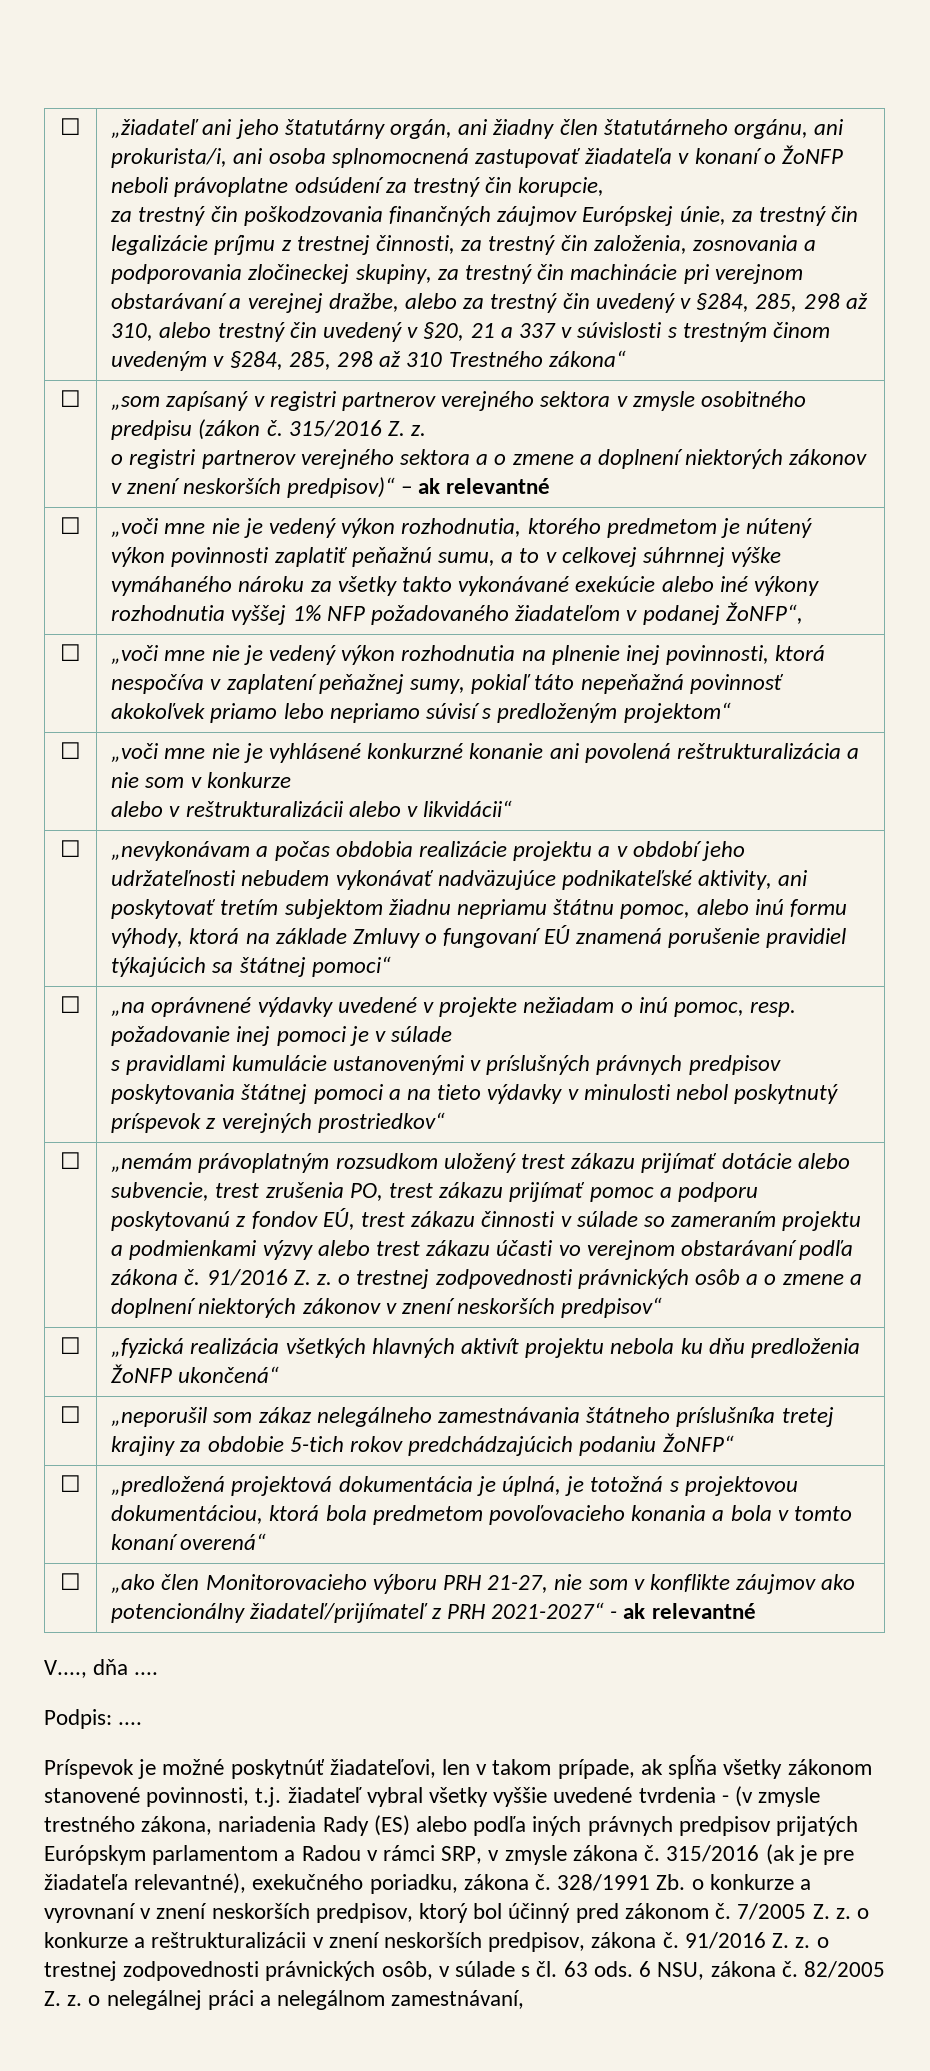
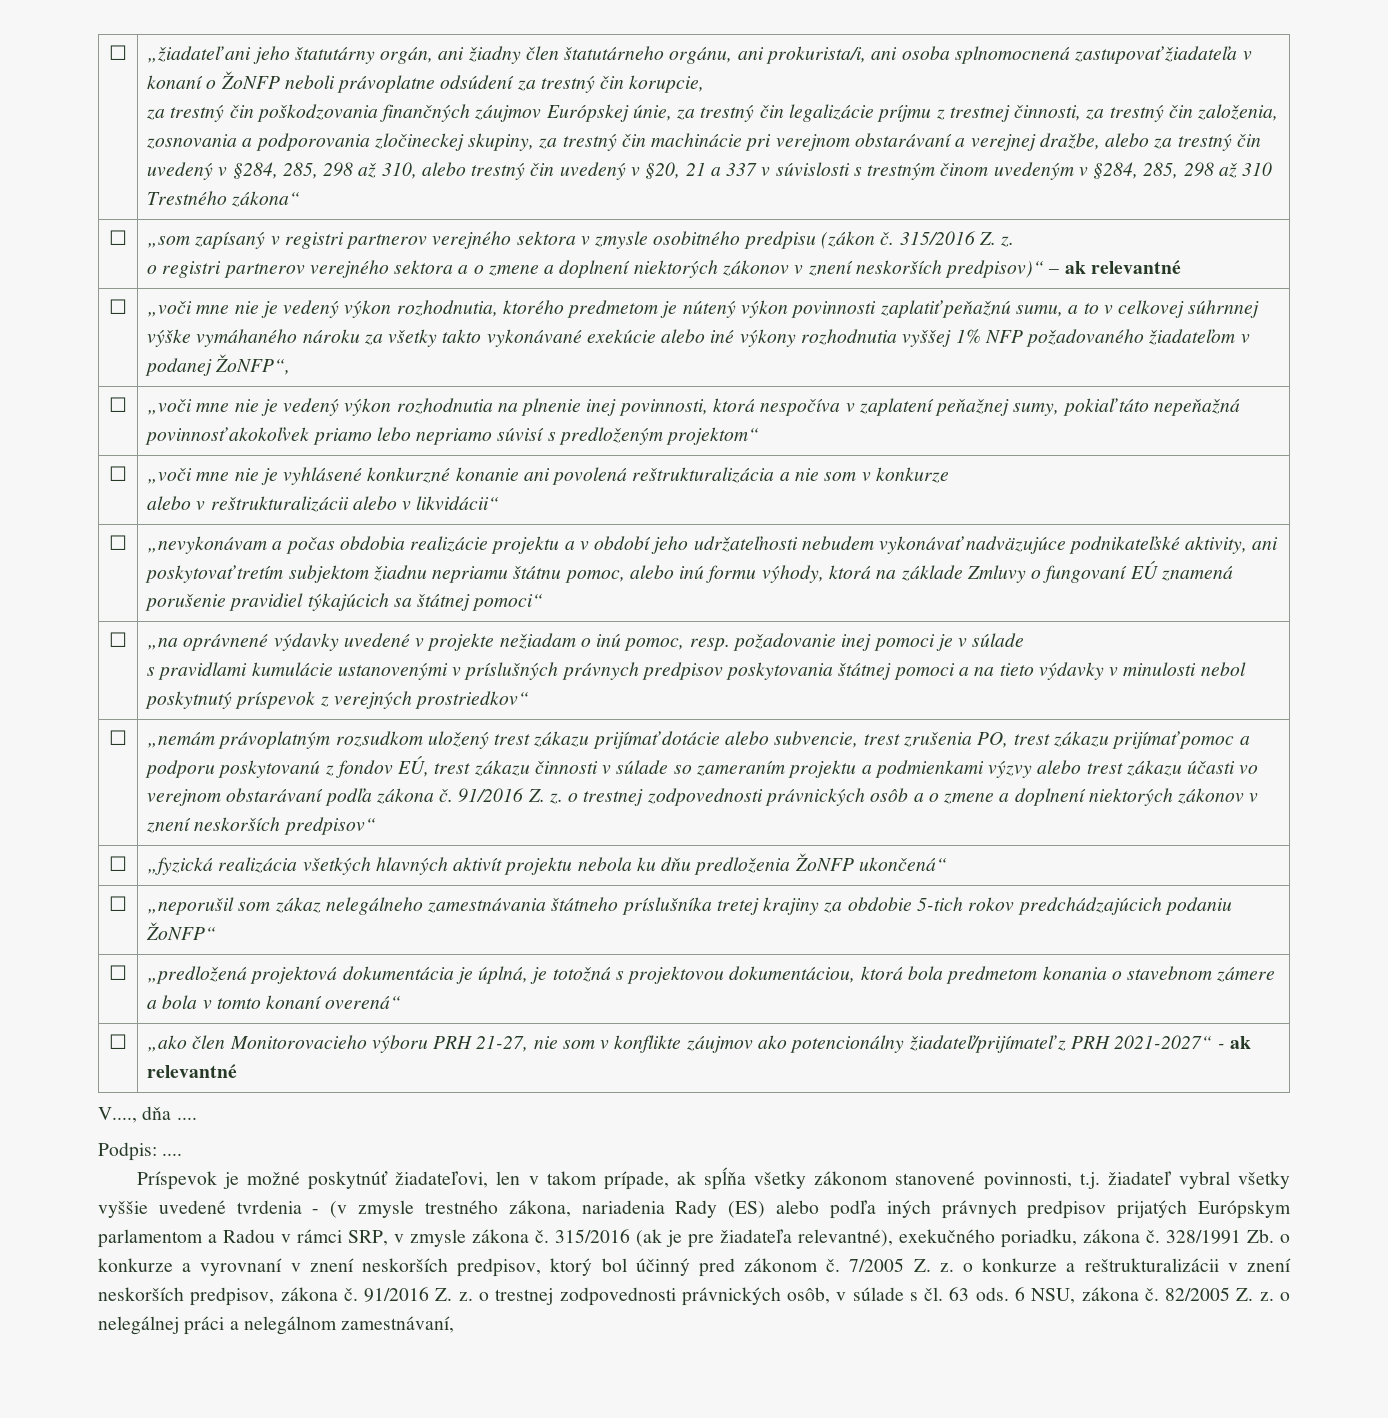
- ☐ | „predložená projektová dokumentácia je úplná, je totožná s projektovou dokumentáciou, ktorá bola predmetom povoľovacieho konania a bola v tomto konaní overená“
+ ☐ | „predložená projektová dokumentácia je úplná, je totožná s projektovou dokumentáciou, ktorá bola predmetom konania o stavebnom zámere a bola v tomto konaní overená“

